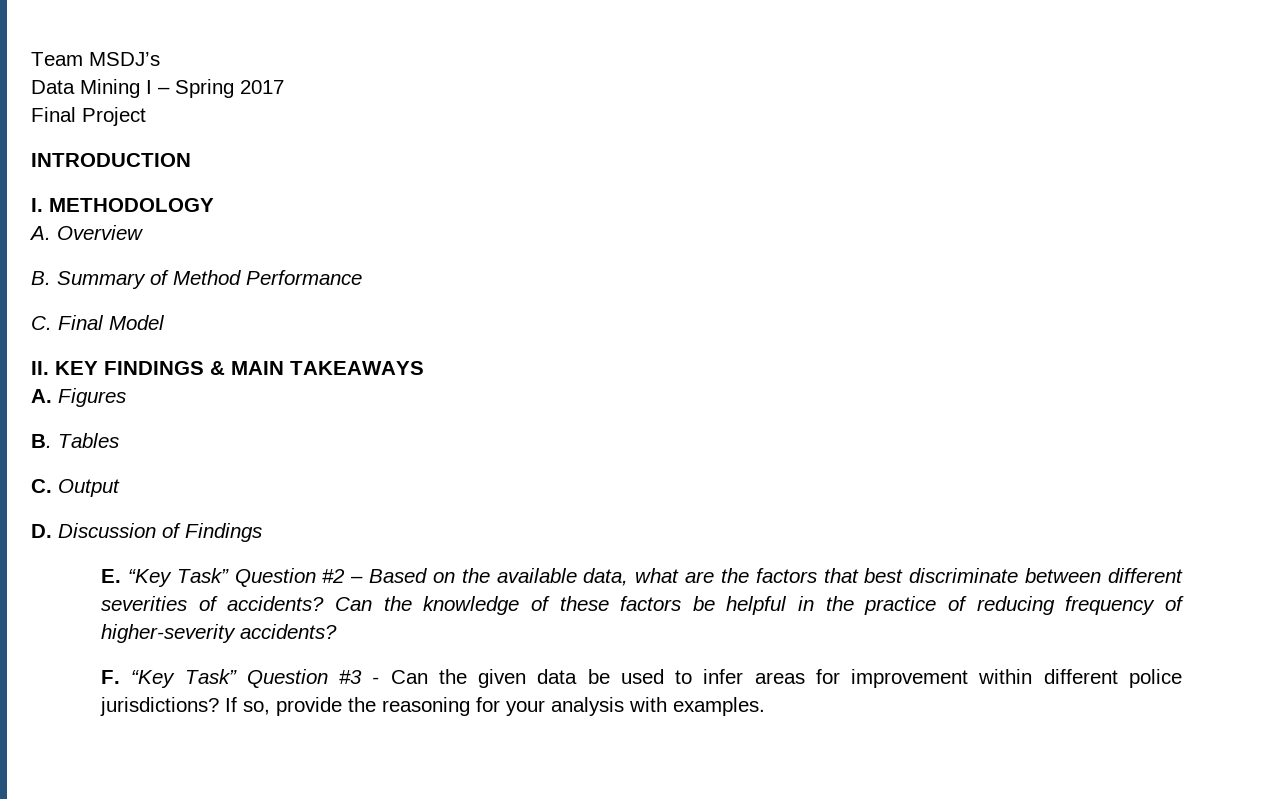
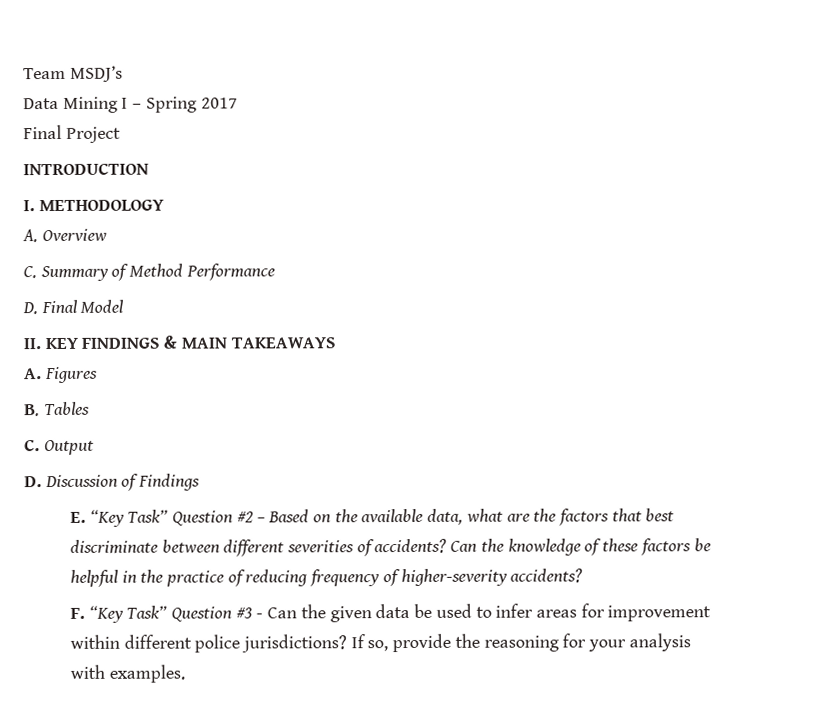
- B. Summary of Method Performance
+ C. Summary of Method Performance
- C. Final Model
+ D. Final Model

